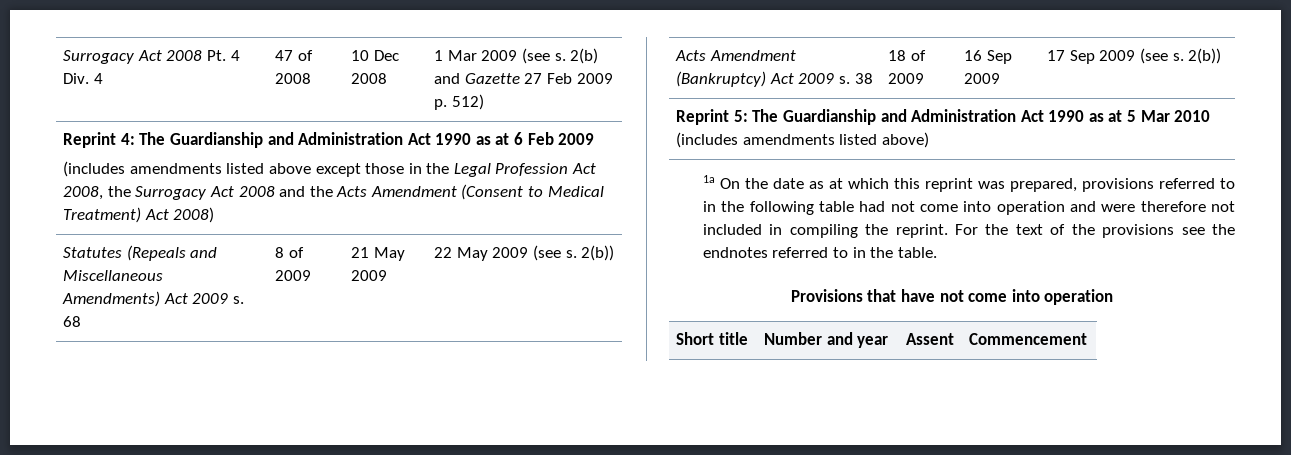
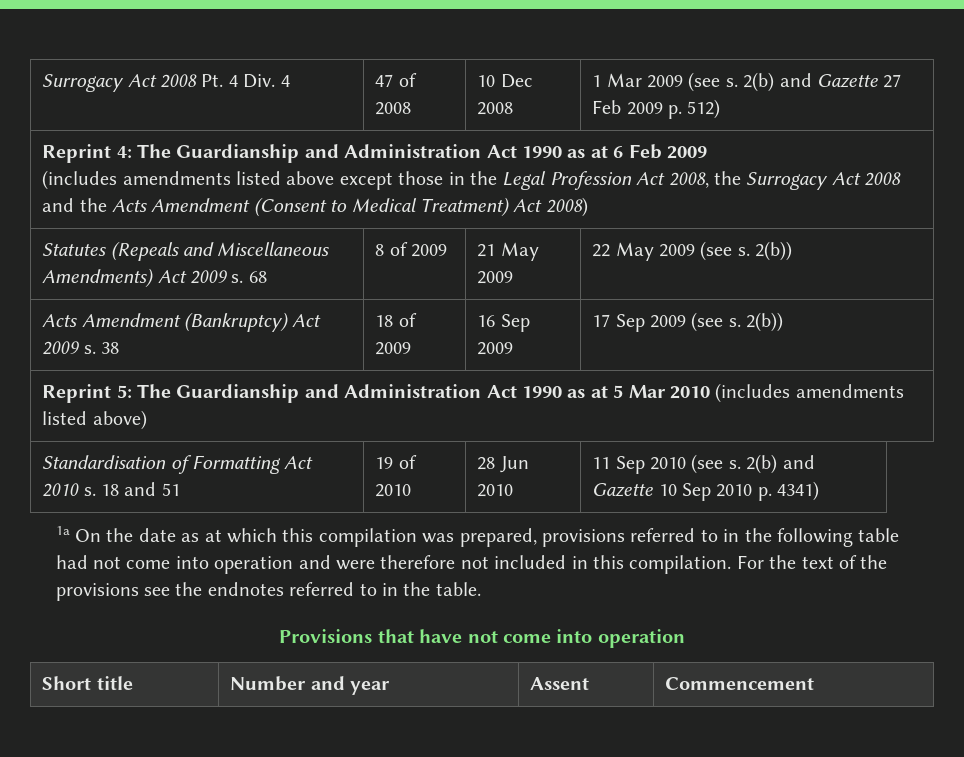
+ Standardisation of Formatting Act 2010 s. 18 and 51 | 19 of 2010 | 28 Jun 2010 | 11 Sep 2010 (see s. 2(b) and Gazette 10 Sep 2010 p. 4341)
- 1a On the date as at which this reprint was prepared, provisions referred to in the following table had not come into operation and were therefore not included in compiling the reprint.
+ 1a On the date as at which this compilation was prepared, provisions referred to in the following table had not come into operation and were therefore not included in this compilation.

